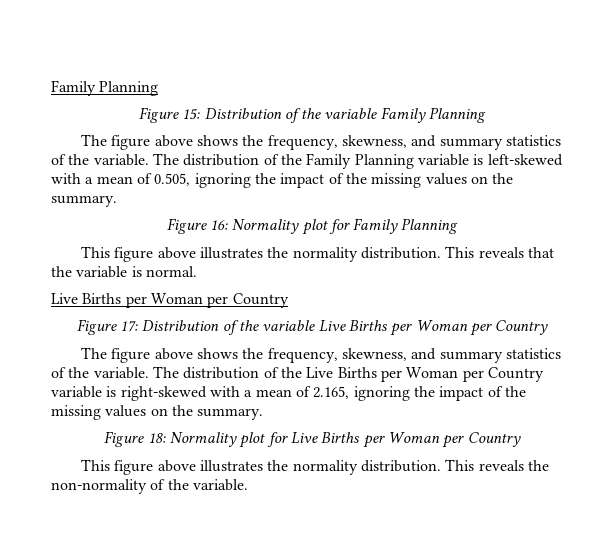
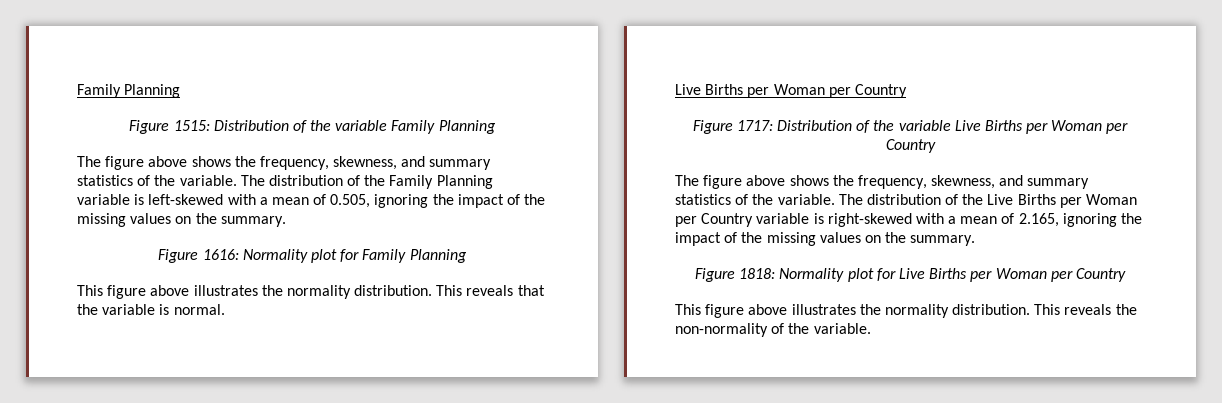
- Figure 15: Distribution of the variable Family Planning
+ Figure 1515: Distribution of the variable Family Planning
- Figure 16: Normality plot for Family Planning
+ Figure 1616: Normality plot for Family Planning
- Figure 17: Distribution of the variable Live Births per Woman per Country
+ Figure 1717: Distribution of the variable Live Births per Woman per Country
- Figure 18: Normality plot for Live Births per Woman per Country
+ Figure 1818: Normality plot for Live Births per Woman per Country

